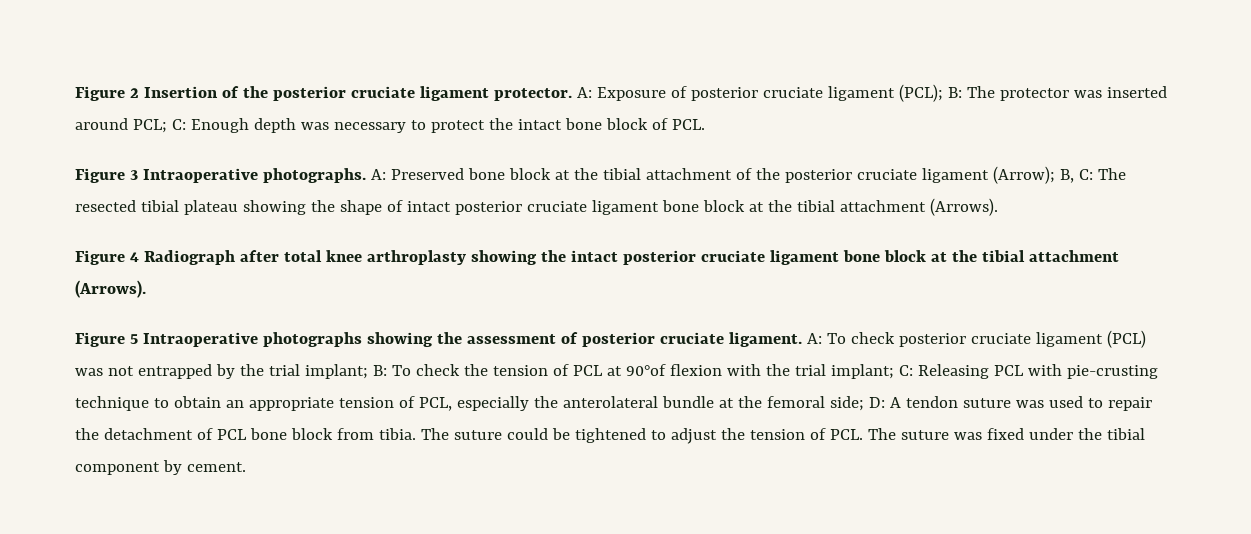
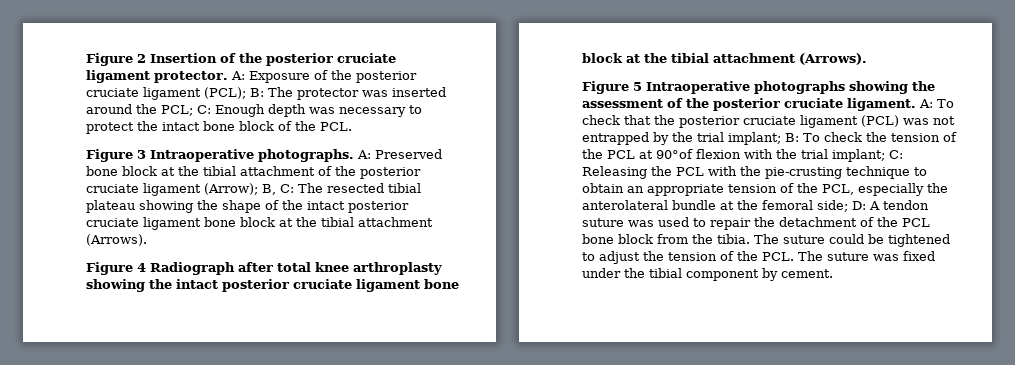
- A: Exposure of posterior cruciate ligament (PCL); B: The protector was inserted around PCL; C: Enough depth was necessary to protect the intact bone block of PCL.
+ A: Exposure of the posterior cruciate ligament (PCL); B: The protector was inserted around the PCL; C: Enough depth was necessary to protect the intact bone block of the PCL.
- A: Preserved bone block at the tibial attachment of the posterior cruciate ligament (Arrow); B, C: The resected tibial plateau showing the shape of intact posterior cruciate ligament bone block at the tibial attachment (Arrows).
+ A: Preserved bone block at the tibial attachment of the posterior cruciate ligament (Arrow); B, C: The resected tibial plateau showing the shape of the intact posterior cruciate ligament bone block at the tibial attachment (Arrows).
- Figure 5 Intraoperative photographs showing the assessment of posterior cruciate ligament.
+ Figure 5 Intraoperative photographs showing the assessment of the posterior cruciate ligament.
- To check posterior cruciate ligament (PCL) was not entrapped by the trial implant;
+ To check that the posterior cruciate ligament (PCL) was not entrapped by the trial implant;
- To check the tension of PCL at 90°of flexion with the trial implant;
+ To check the tension of the PCL at 90°of flexion with the trial implant;
- Releasing PCL with pie-crusting technique to obtain an appropriate tension of PCL, especially the anterolateral bundle at the femoral side;
+ Releasing the PCL with the pie-crusting technique to obtain an appropriate tension of the PCL, especially the anterolateral bundle at the femoral side;
- A tendon suture was used to repair the detachment of PCL bone block from tibia.
+ A tendon suture was used to repair the detachment of the PCL bone block from the tibia.
- The suture could be tightened to adjust the tension of PCL. The suture was fixed under the tibial component by cement.
+ The suture could be tightened to adjust the tension of the PCL. The suture was fixed under the tibial component by cement.

